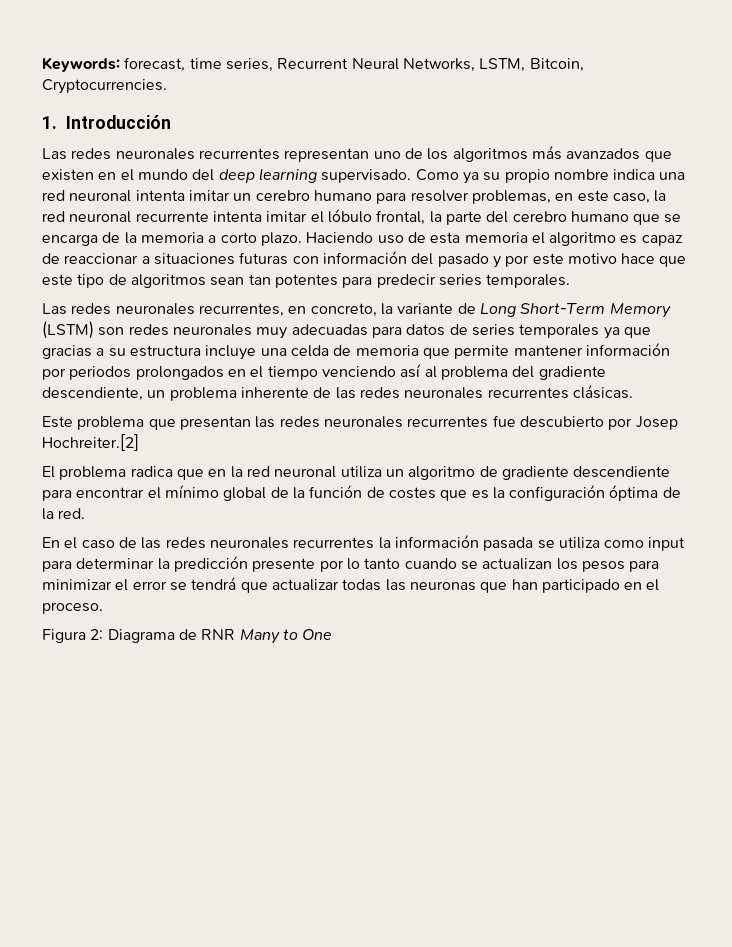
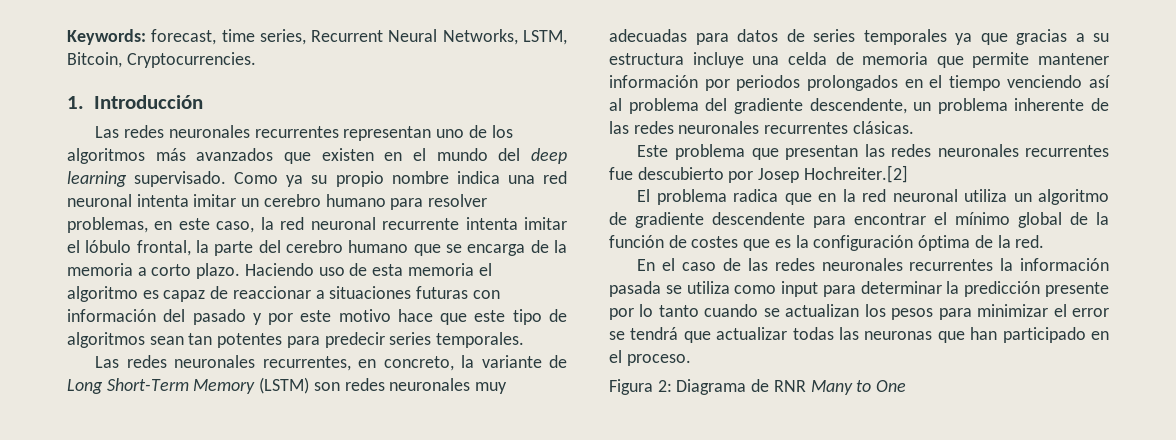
- Las redes neuronales recurrentes, en concreto, la variante de Long Short-Term Memory (LSTM) son redes neuronales muy adecuadas para datos de series temporales ya que gracias a su estructura incluye una celda de memoria que permite mantener información por periodos prolongados en el tiempo venciendo así al problema del gradiente descendiente, un problema inherente de las redes neuronales recurrentes clásicas.
+ Las redes neuronales recurrentes, en concreto, la variante de Long Short-Term Memory (LSTM) son redes neuronales muy adecuadas para datos de series temporales ya que gracias a su estructura incluye una celda de memoria que permite mantener información por periodos prolongados en el tiempo venciendo así al problema del gradiente descendente, un problema inherente de las redes neuronales recurrentes clásicas.
- El problema radica que en la red neuronal utiliza un algoritmo de gradiente descendiente para encontrar el mínimo global de la función de costes que es la configuración óptima de la red.
+ El problema radica que en la red neuronal utiliza un algoritmo de gradiente descendente para encontrar el mínimo global de la función de costes que es la configuración óptima de la red.

